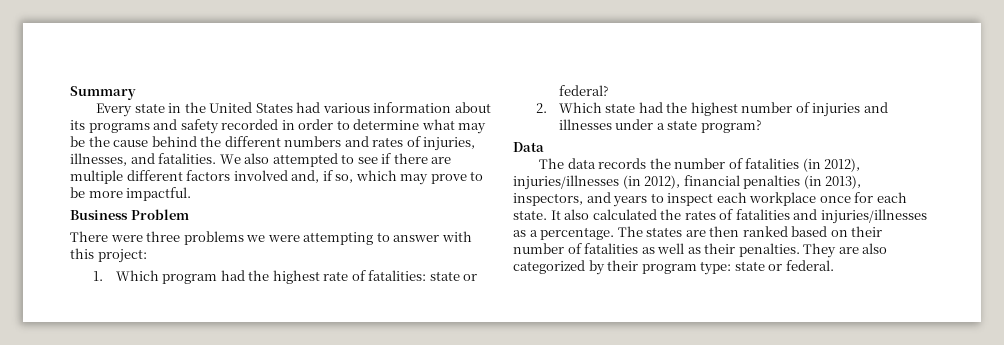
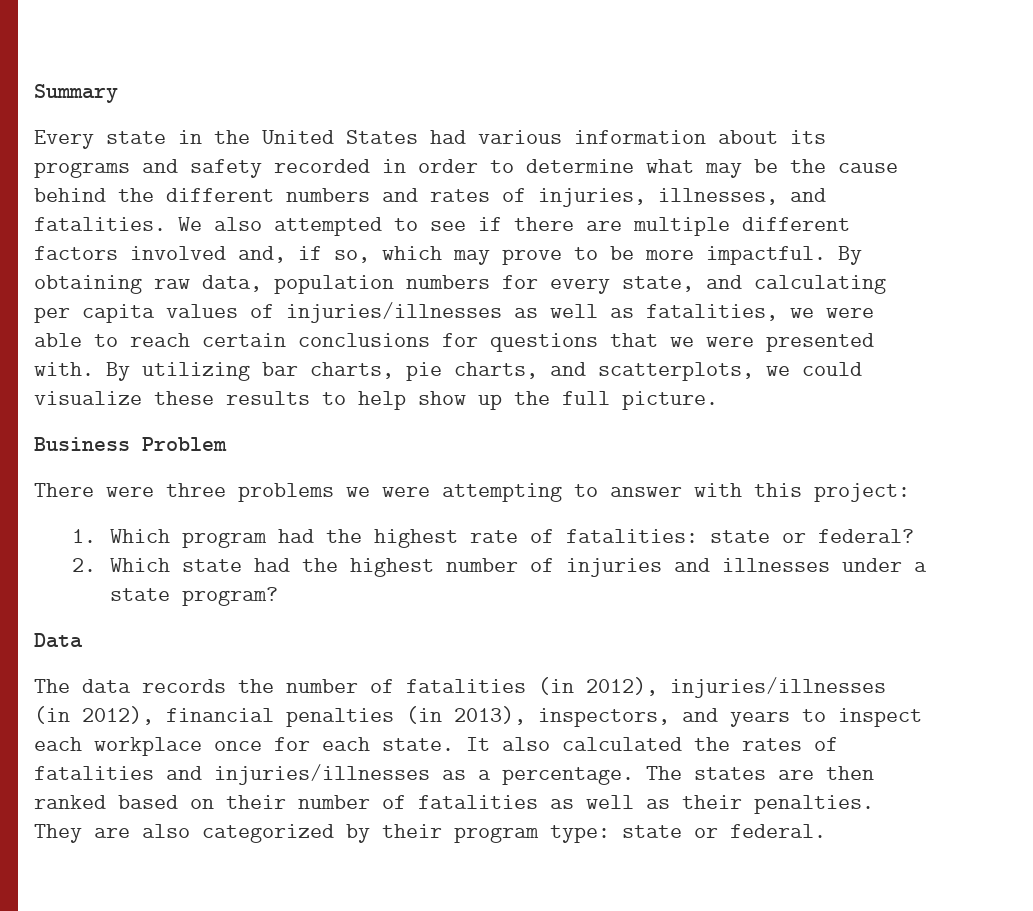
+ By obtaining raw data, population numbers for every state, and calculating per capita values of injuries/illnesses as well as fatalities, we were able to reach certain conclusions for questions that we were presented with. By utilizing bar charts, pie charts, and scatterplots, we could visualize these results to help show up the full picture.

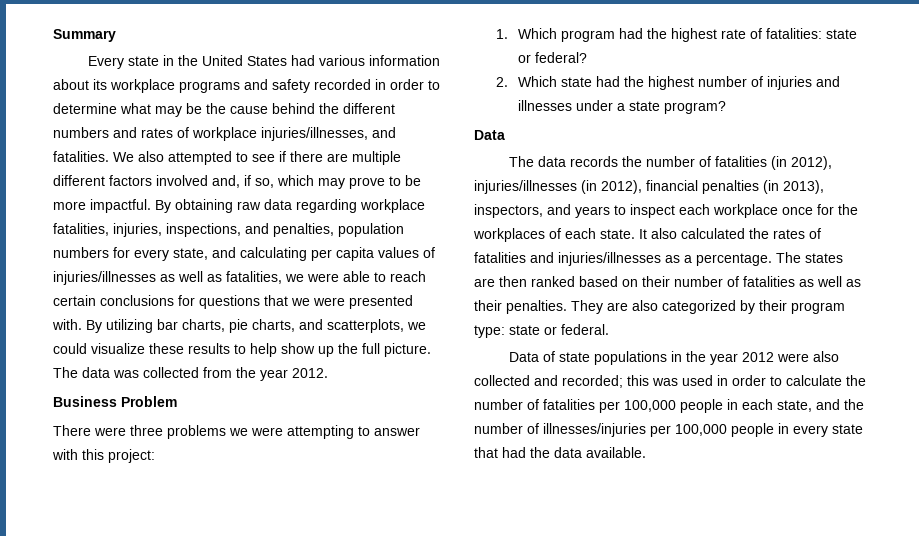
- Every state in the United States had various information about its programs and safety recorded in order to determine what may be the cause behind the different numbers and rates of injuries, illnesses, and fatalities.
+ Every state in the United States had various information about its workplace programs and safety recorded in order to determine what may be the cause behind the different numbers and rates of workplace injuries/illnesses, and fatalities.
- By obtaining raw data, population numbers for every state, and calculating per capita values of injuries/illnesses as well as fatalities, we were able to reach certain conclusions for questions that we were presented with.
+ By obtaining raw data regarding workplace fatalities, injuries, inspections, and penalties, population numbers for every state, and calculating per capita values of injuries/illnesses as well as fatalities, we were able to reach certain conclusions for questions that we were presented with.
+ The data was collected from the year 2012.
- The data records the number of fatalities (in 2012), injuries/illnesses (in 2012), financial penalties (in 2013), inspectors, and years to inspect each workplace once for each state.
+ The data records the number of fatalities (in 2012), injuries/illnesses (in 2012), financial penalties (in 2013), inspectors, and years to inspect each workplace once for the workplaces of each state.
+ Data of state populations in the year 2012 were also collected and recorded; this was used in order to calculate the number of fatalities per 100,000 people in each state, and the number of illnesses/injuries per 100,000 people in every state that had the data available.

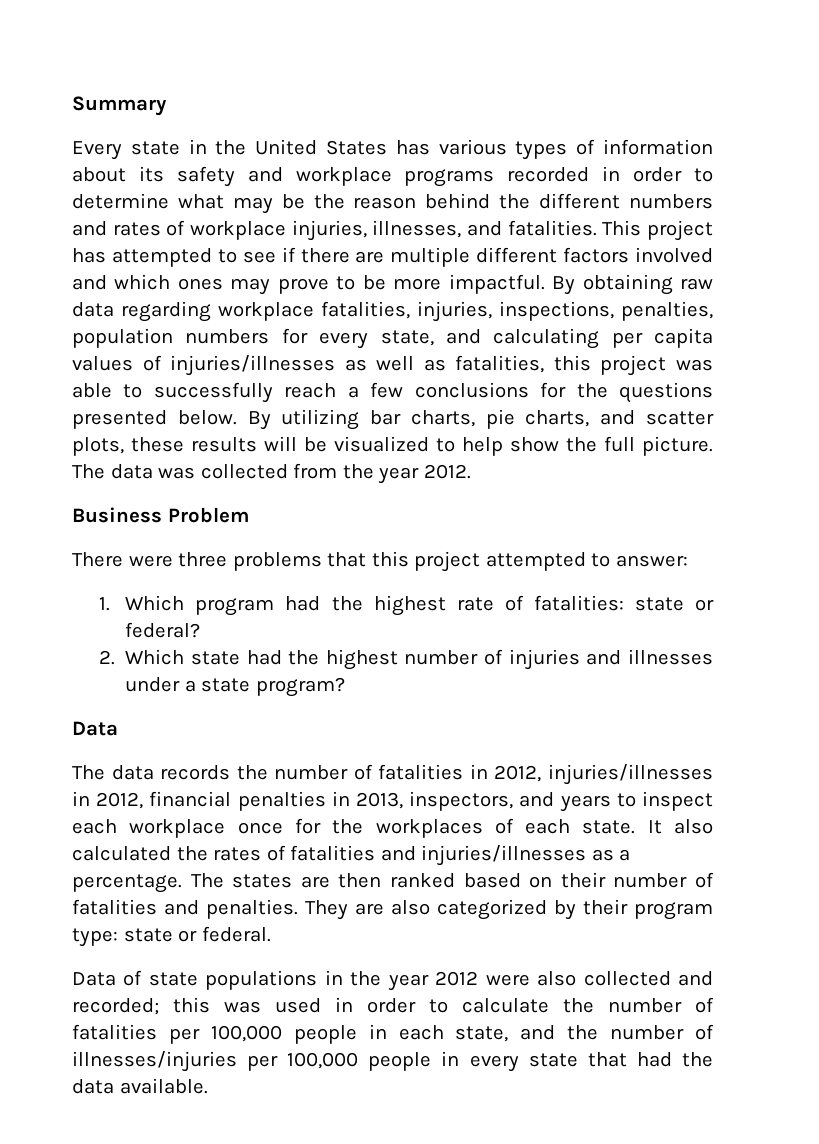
- Every state in the United States had various information about its workplace programs and safety recorded in order to determine what may be the cause behind the different numbers and rates of workplace injuries/illnesses, and fatalities. We also attempted to see if there are multiple different factors involved and, if so, which may prove to be more impactful.
+ Every state in the United States has various types of information about its safety and workplace programs recorded in order to determine what may be the reason behind the different numbers and rates of workplace injuries, illnesses, and fatalities. This project has attempted to see if there are multiple different factors involved and which ones may prove to be more impactful.
- By obtaining raw data regarding workplace fatalities, injuries, inspections, and penalties, population numbers for every state, and calculating per capita values of injuries/illnesses as well as fatalities, we were able to reach certain conclusions for questions that we were presented with.
+ By obtaining raw data regarding workplace fatalities, injuries, inspections, penalties, population numbers for every state, and calculating per capita values of injuries/illnesses as well as fatalities, this project was able to successfully reach a few conclusions for the questions presented below.
- By utilizing bar charts, pie charts, and scatterplots, we could visualize these results to help show up the full picture.
+ By utilizing bar charts, pie charts, and scatter plots, these results will be visualized to help show the full picture.
- There were three problems we were attempting to answer with this project:
+ There were three problems that this project attempted to answer:
- The data records the number of fatalities (in 2012), injuries/illnesses (in 2012), financial penalties (in 2013), inspectors, and years to inspect each workplace once for the workplaces of each state.
+ The data records the number of fatalities in 2012, injuries/illnesses in 2012, financial penalties in 2013, inspectors, and years to inspect each workplace once for the workplaces of each state.
- The states are then ranked based on their number of fatalities as well as their penalties.
+ The states are then ranked based on their number of fatalities and penalties.

